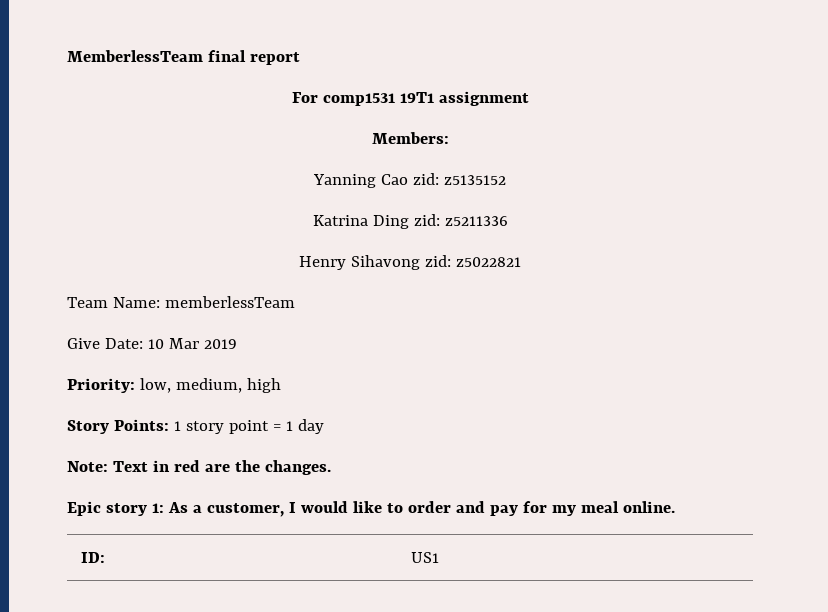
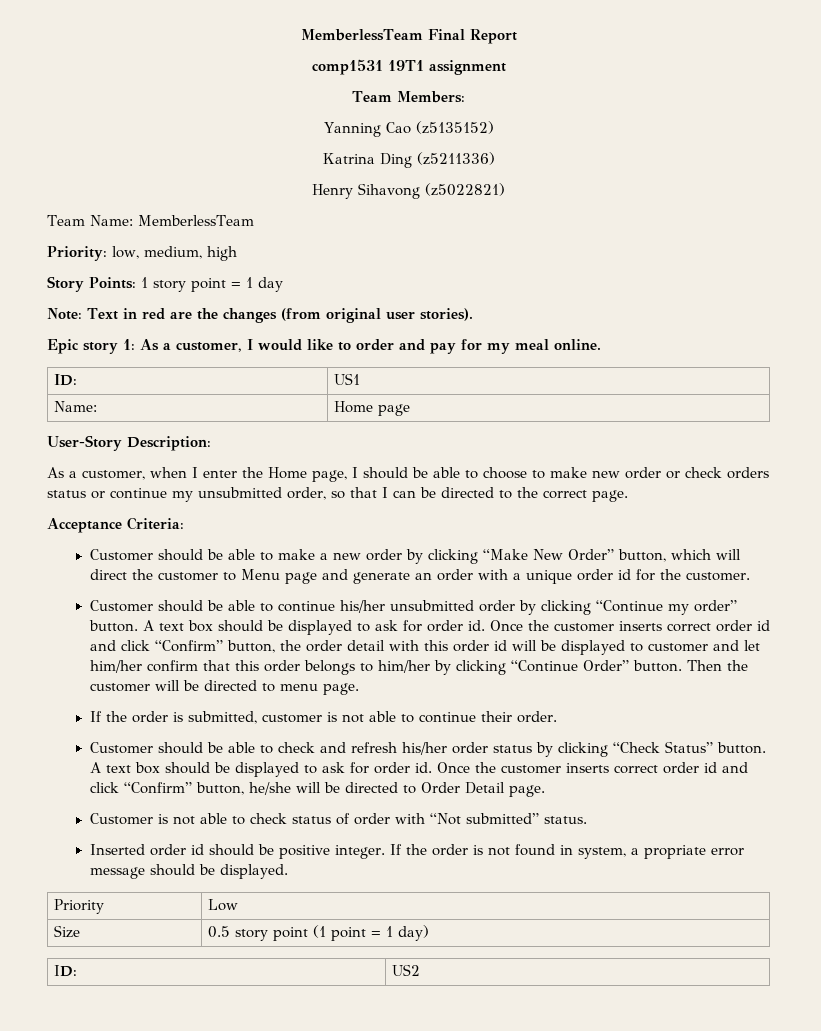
- MemberlessTeam final report
- For comp1531 19T1 assignment
+ MemberlessTeam Final Report
+ comp1531 19T1 assignment
- Members:
+ Team Members:
- Yanning Cao zid: z5135152
+ Yanning Cao (z5135152)
- Katrina Ding zid: z5211336
+ Katrina Ding (z5211336)
- Henry Sihavong zid: z5022821
+ Henry Sihavong (z5022821)
- Team Name: memberlessTeam
- Give Date: 10 Mar 2019
+ Team Name: MemberlessTeam
- Note: Text in red are the changes.
+ Note: Text in red are the changes (from original user stories).
+ Name: | Home page
+ User-Story Description:
+ As a customer, when I enter the Home page, I should be able to choose to make new order or check orders status or continue my unsubmitted order, so that I can be directed to the correct page.
+ Acceptance Criteria:
+ Customer should be able to make a new order by clicking “Make New Order” button, which will direct the customer to Menu page and generate an order with a unique order id for the customer.
+ Customer should be able to continue his/her unsubmitted order by clicking “Continue my order” button. A text box should be displayed to ask for order id. Once the customer inserts correct order id and click “Confirm” button, the order detail with this order id will be displayed to customer and let him/her confirm that this order belongs to him/her by clicking “Continue Order” button. Then the customer will be directed to menu page.
+ If the order is submitted, customer is not able to continue their order.
+ Customer should be able to check and refresh his/her order status by clicking “Check Status” button. A text box should be displayed to ask for order id. Once the customer inserts correct order id and click “Confirm” button, he/she will be directed to Order Detail page.
+ Customer is not able to check status of order with “Not submitted” status.
+ Inserted order id should be positive integer. If the order is not found in system, a propriate error message should be displayed.
+ Priority | Low
+ Size | 0.5 story point (1 point = 1 day)
+ ID: | US2

